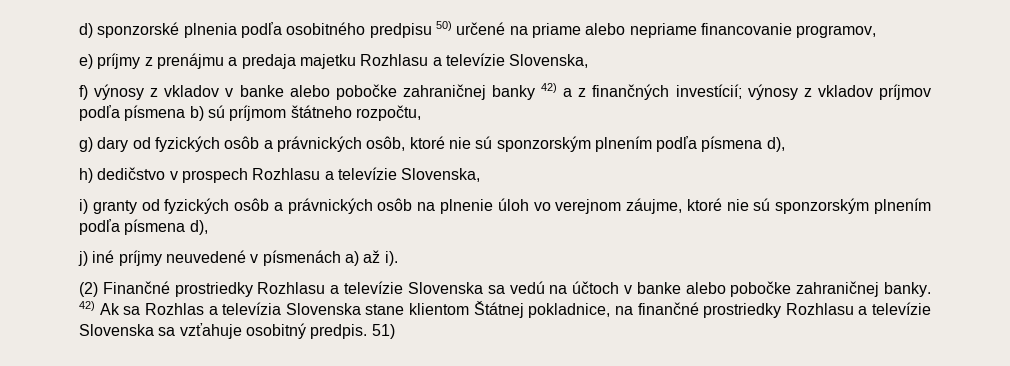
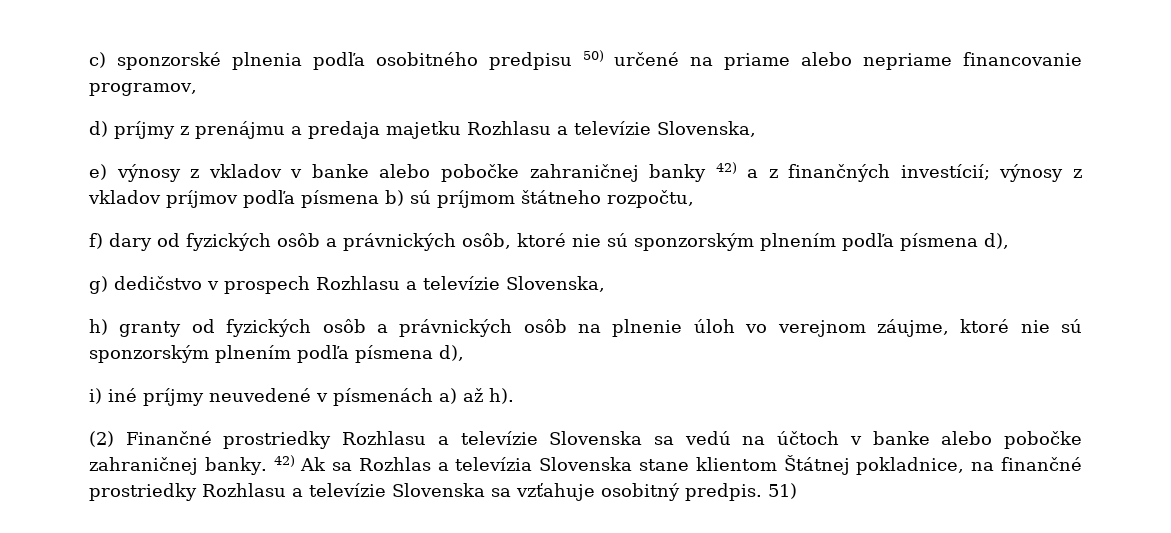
- d) sponzorské plnenia podľa osobitného predpisu 50) určené na priame alebo nepriame financovanie programov,
+ c) sponzorské plnenia podľa osobitného predpisu 50) určené na priame alebo nepriame financovanie programov,
- e) príjmy z prenájmu a predaja majetku Rozhlasu a televízie Slovenska,
+ d) príjmy z prenájmu a predaja majetku Rozhlasu a televízie Slovenska,
- f) výnosy z vkladov v banke alebo pobočke zahraničnej banky 42) a z finančných investícií; výnosy z vkladov príjmov podľa písmena b) sú príjmom štátneho rozpočtu,
+ e) výnosy z vkladov v banke alebo pobočke zahraničnej banky 42) a z finančných investícií; výnosy z vkladov príjmov podľa písmena b) sú príjmom štátneho rozpočtu,
- g) dary od fyzických osôb a právnických osôb, ktoré nie sú sponzorským plnením podľa písmena d),
+ f) dary od fyzických osôb a právnických osôb, ktoré nie sú sponzorským plnením podľa písmena d),
- h) dedičstvo v prospech Rozhlasu a televízie Slovenska,
+ g) dedičstvo v prospech Rozhlasu a televízie Slovenska,
- i) granty od fyzických osôb a právnických osôb na plnenie úloh vo verejnom záujme, ktoré nie sú sponzorským plnením podľa písmena d),
+ h) granty od fyzických osôb a právnických osôb na plnenie úloh vo verejnom záujme, ktoré nie sú sponzorským plnením podľa písmena d),
- j) iné príjmy neuvedené v písmenách a) až i).
+ i) iné príjmy neuvedené v písmenách a) až h).

